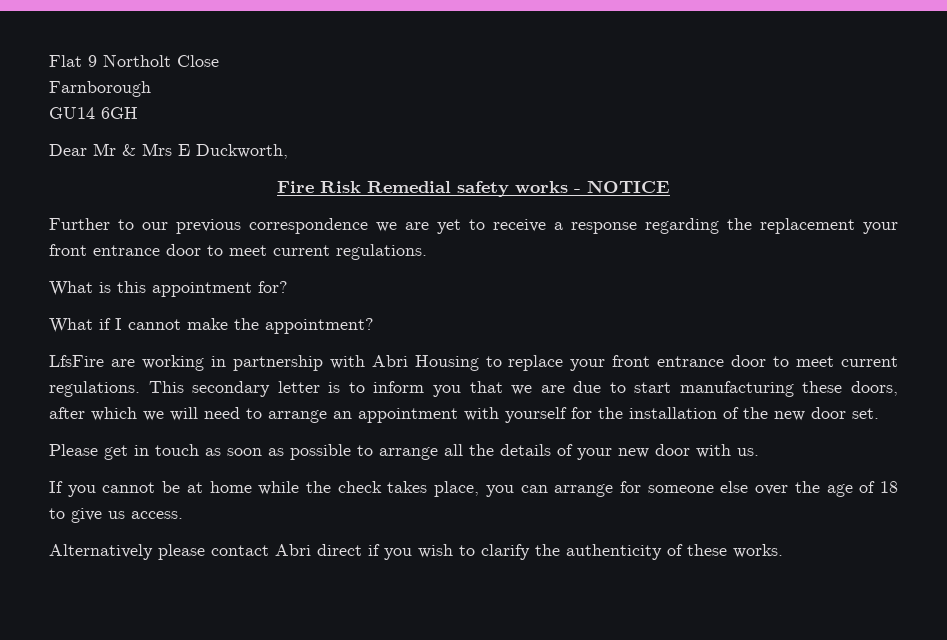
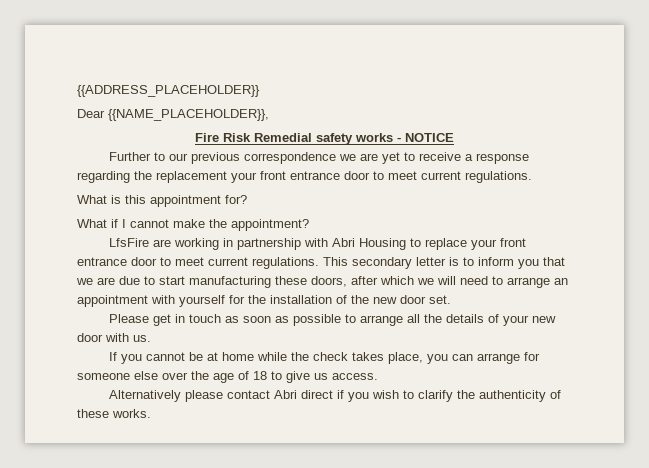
- Flat 9 Northolt Close
- Farnborough
- GU14 6GH
- Dear Mr & Mrs E Duckworth,
+ {{ADDRESS_PLACEHOLDER}}
+ Dear {{NAME_PLACEHOLDER}},

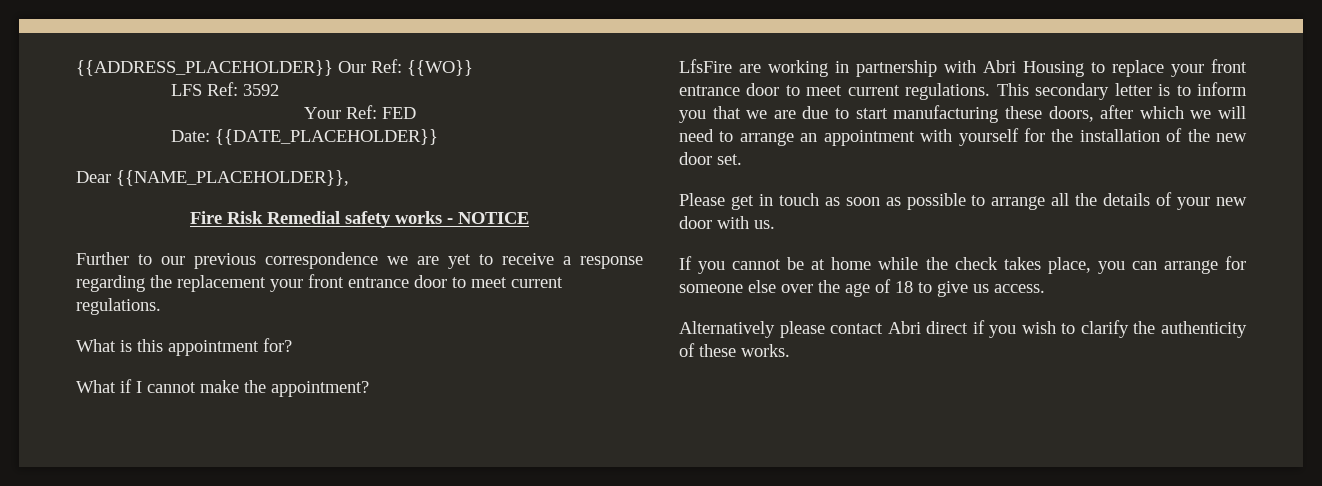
- {{ADDRESS_PLACEHOLDER}}
+ {{ADDRESS_PLACEHOLDER}} Our Ref: {{WO}}
+ LFS Ref: 3592
+ Your Ref: FED
+ Date: {{DATE_PLACEHOLDER}}

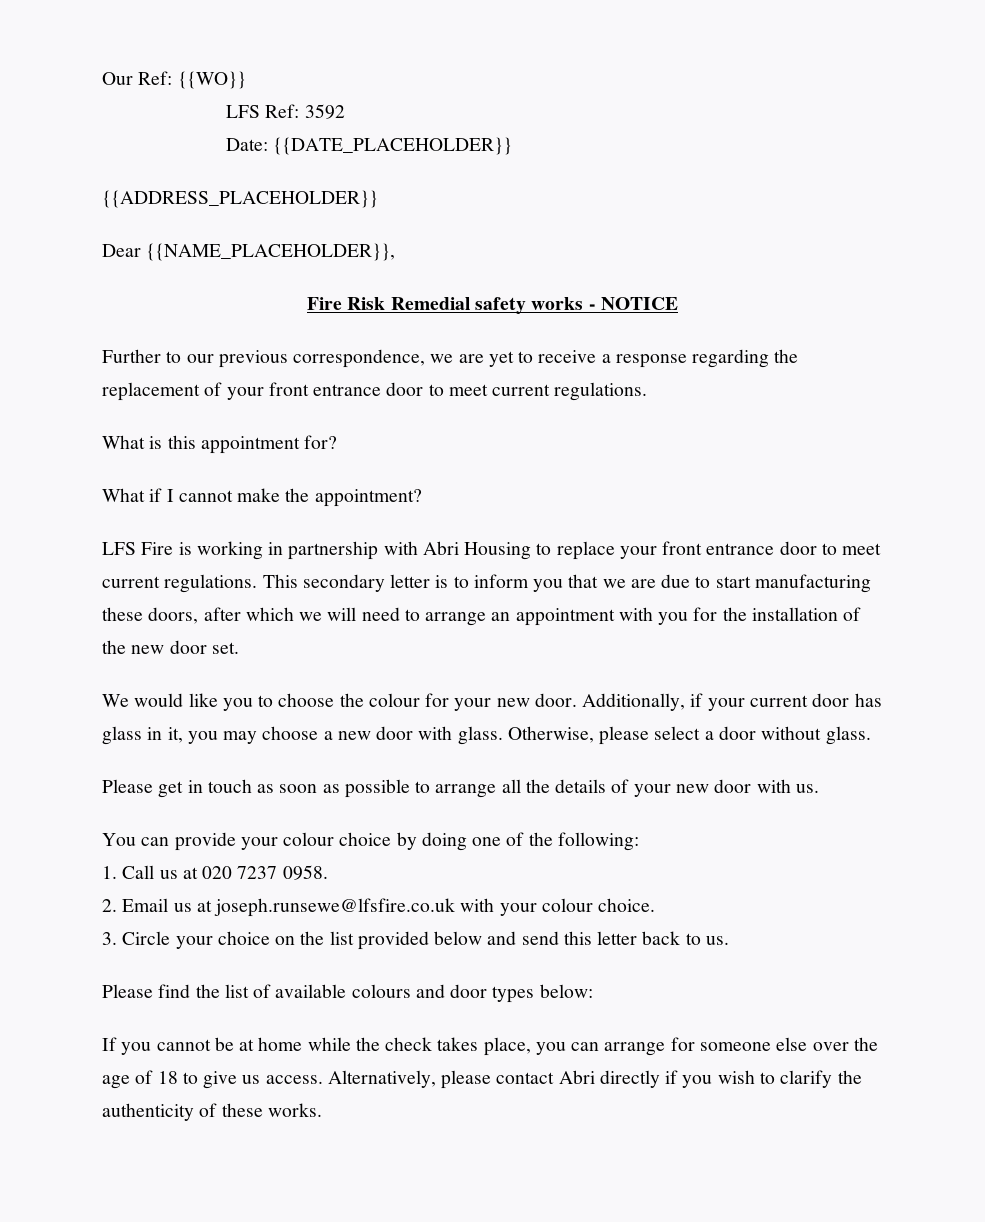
- {{ADDRESS_PLACEHOLDER}} Our Ref: {{WO}}
+ Our Ref: {{WO}}
- Your Ref: FED
+ {{ADDRESS_PLACEHOLDER}}
- Further to our previous correspondence we are yet to receive a response regarding the replacement your front entrance door to meet current regulations.
+ Further to our previous correspondence, we are yet to receive a response regarding the replacement of your front entrance door to meet current regulations.
- LfsFire are working in partnership with Abri Housing to replace your front entrance door to meet current regulations.
+ LFS Fire is working in partnership with Abri Housing to replace your front entrance door to meet current regulations.
- This secondary letter is to inform you that we are due to start manufacturing these doors, after which we will need to arrange an appointment with yourself for the installation of the new door set.
+ This secondary letter is to inform you that we are due to start manufacturing these doors, after which we will need to arrange an appointment with you for the installation of the new door set.
+ We would like you to choose the colour for your new door. Additionally, if your current door has glass in it, you may choose a new door with glass. Otherwise, please select a door without glass.
+ You can provide your colour choice by doing one of the following:
+ 1. Call us at 020 7237 0958.
+ 2. Email us at joseph.runsewe@lfsfire.co.uk with your colour choice.
+ 3. Circle your choice on the list provided below and send this letter back to us.
+ Please find the list of available colours and door types below:
- If you cannot be at home while the check takes place, you can arrange for someone else over the age of 18 to give us access.
- Alternatively please contact Abri direct if you wish to clarify the authenticity of these works.
+ If you cannot be at home while the check takes place, you can arrange for someone else over the age of 18 to give us access. Alternatively, please contact Abri directly if you wish to clarify the authenticity of these works.

